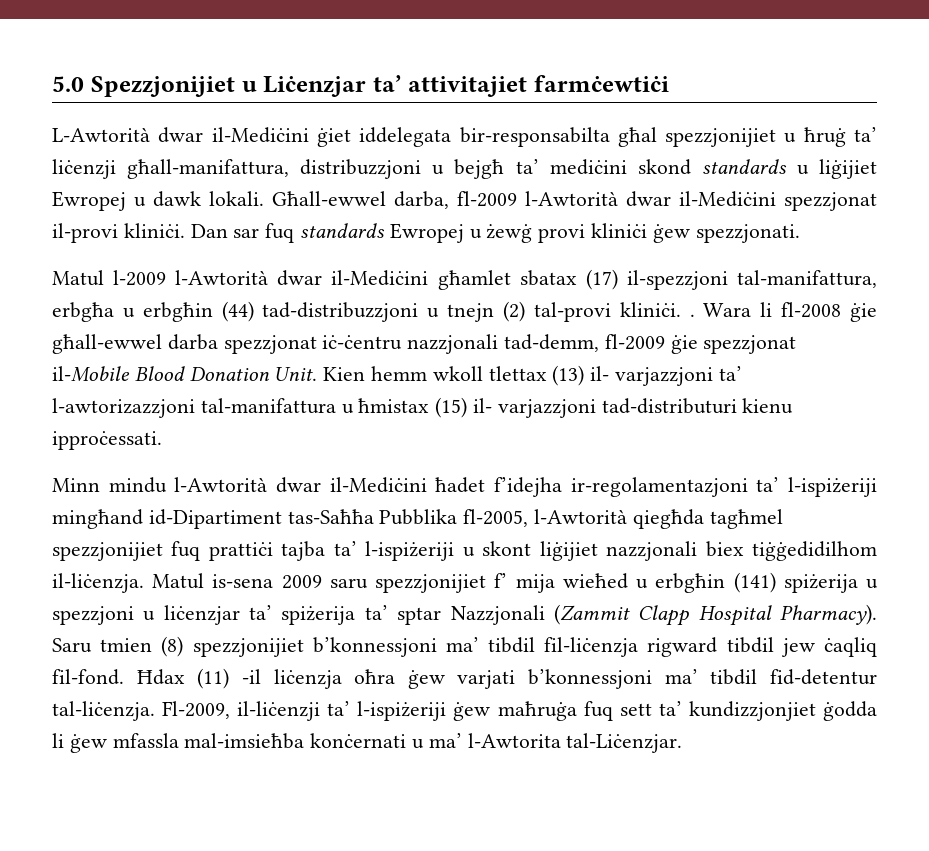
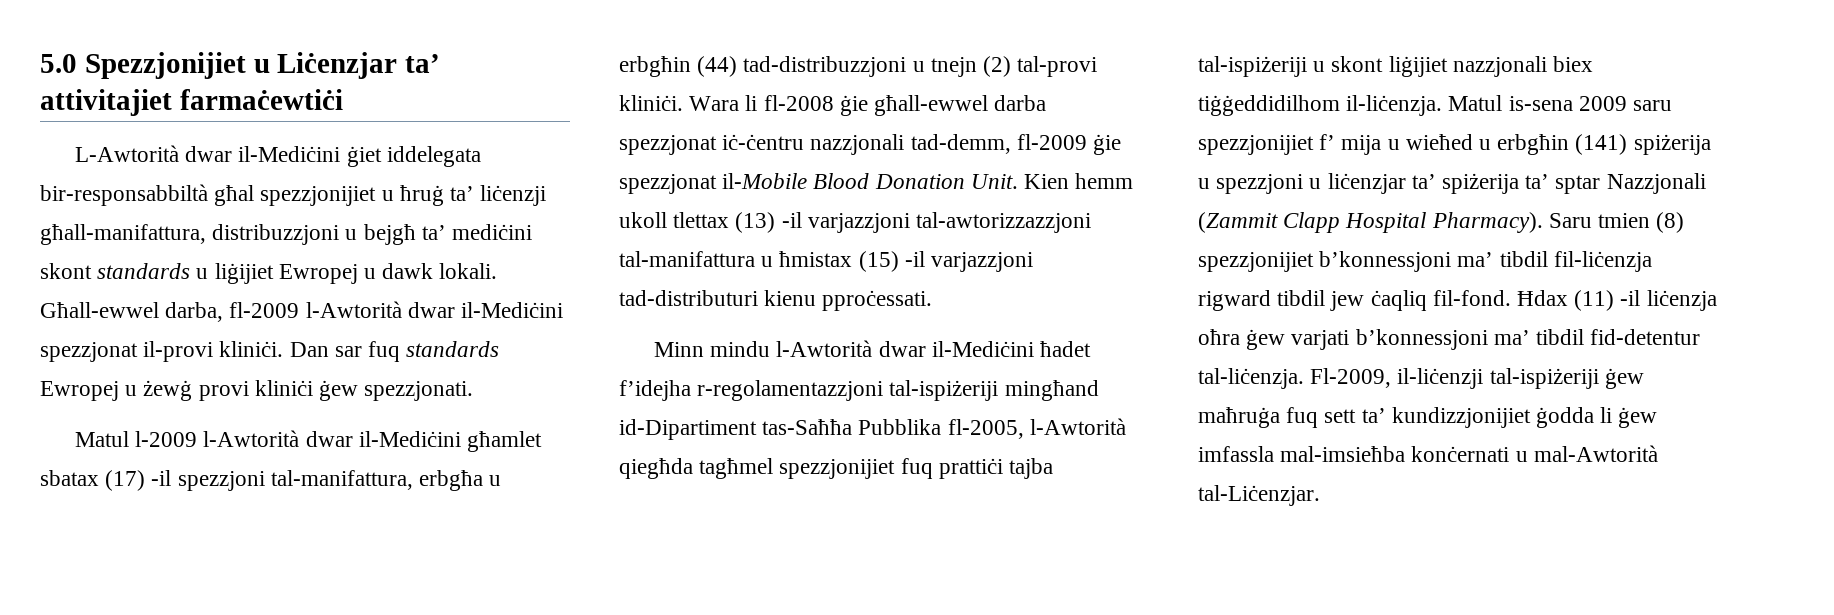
- 5.0 Spezzjonijiet u Liċenzjar ta’ attivitajiet farmċewtiċi
+ 5.0 Spezzjonijiet u Liċenzjar ta’ attivitajiet farmaċewtiċi
- L-Awtorità dwar il-Mediċini ġiet iddelegata bir-responsabilta għal spezzjonijiet u ħruġ ta’ liċenzji għall-manifattura, distribuzzjoni u bejgħ ta’ mediċini skond standards u liġijiet Ewropej u dawk lokali.
+ L-Awtorità dwar il-Mediċini ġiet iddelegata bir-responsabbiltà għal spezzjonijiet u ħruġ ta’ liċenzji għall-manifattura, distribuzzjoni u bejgħ ta’ mediċini skont standards u liġijiet Ewropej u dawk lokali.
- Matul l-2009 l-Awtorità dwar il-Mediċini għamlet sbatax (17) il-spezzjoni tal-manifattura, erbgħa u erbgħin (44) tad-distribuzzjoni u tnejn (2) tal-provi kliniċi. .
+ Matul l-2009 l-Awtorità dwar il-Mediċini għamlet sbatax (17) -il spezzjoni tal-manifattura, erbgħa u erbgħin (44) tad-distribuzzjoni u tnejn (2) tal-provi kliniċi.
- Kien hemm wkoll tlettax (13) il- varjazzjoni ta’ l-awtorizazzjoni tal-manifattura u ħmistax (15) il- varjazzjoni tad-distributuri kienu ipproċessati.
+ Kien hemm ukoll tlettax (13) -il varjazzjoni tal-awtorizzazzjoni tal-manifattura u ħmistax (15) -il varjazzjoni tad-distributuri kienu pproċessati.
- Minn mindu l-Awtorità dwar il-Mediċini ħadet f’idejha ir-regolamentazjoni ta’ l-ispiżeriji mingħand id-Dipartiment tas-Saħħa Pubblika fl-2005, l-Awtorità qiegħda tagħmel spezzjonijiet fuq prattiċi tajba ta’ l-ispiżeriji u skont liġijiet nazzjonali biex tiġġedidilhom il-liċenzja.
+ Minn mindu l-Awtorità dwar il-Mediċini ħadet f’idejha r-regolamentazzjoni tal-ispiżeriji mingħand id-Dipartiment tas-Saħħa Pubblika fl-2005, l-Awtorità qiegħda tagħmel spezzjonijiet fuq prattiċi tajba tal-ispiżeriji u skont liġijiet nazzjonali biex tiġġeddidilhom il-liċenzja.
- Matul is-sena 2009 saru spezzjonijiet f’ mija wieħed u erbgħin (141) spiżerija u spezzjoni u liċenzjar ta’ spiżerija ta’ sptar Nazzjonali (Zammit Clapp Hospital Pharmacy).
+ Matul is-sena 2009 saru spezzjonijiet f’ mija u wieħed u erbgħin (141) spiżerija u spezzjoni u liċenzjar ta’ spiżerija ta’ sptar Nazzjonali (Zammit Clapp Hospital Pharmacy).
- Fl-2009, il-liċenzji ta’ l-ispiżeriji ġew maħruġa fuq sett ta’ kundizzjonjiet ġodda li ġew mfassla mal-imsieħba konċernati u ma’ l-Awtorita tal-Liċenzjar.
+ Fl-2009, il-liċenzji tal-ispiżeriji ġew maħruġa fuq sett ta’ kundizzjonijiet ġodda li ġew imfassla mal-imsieħba konċernati u mal-Awtorità tal-Liċenzjar.

